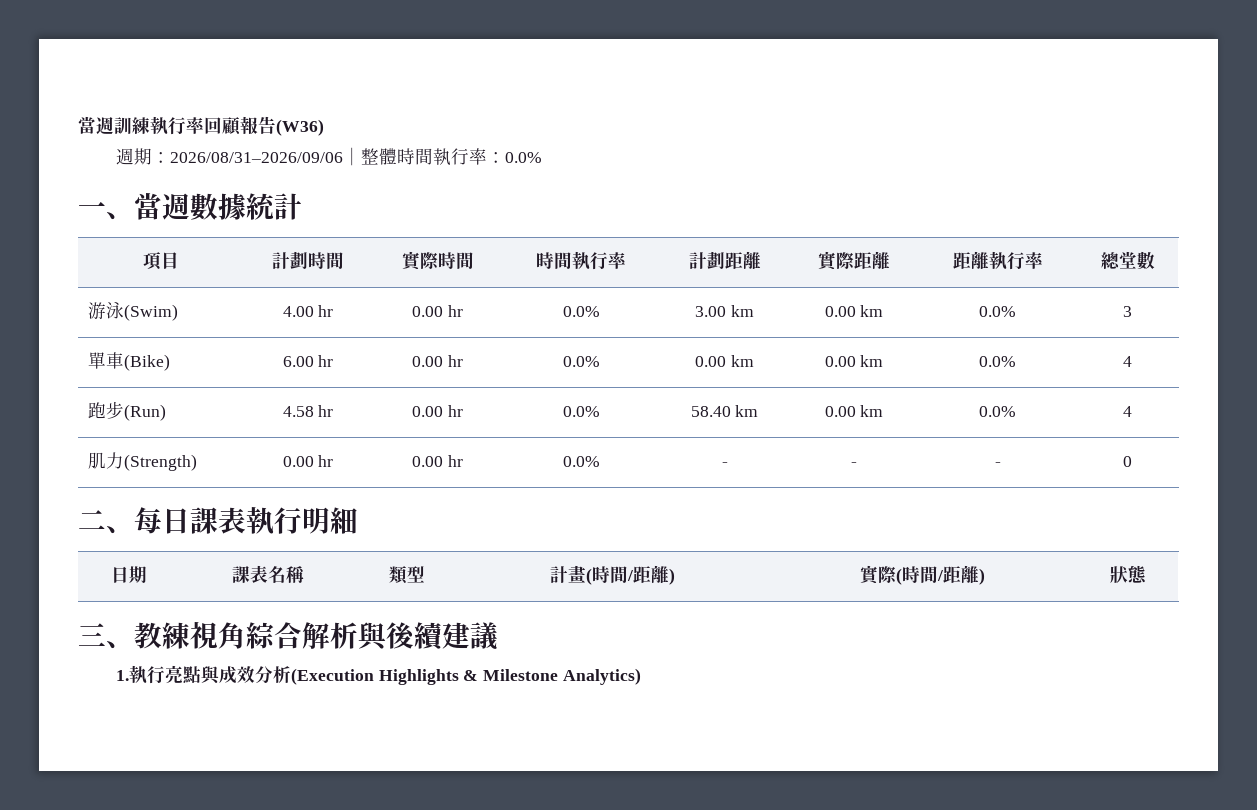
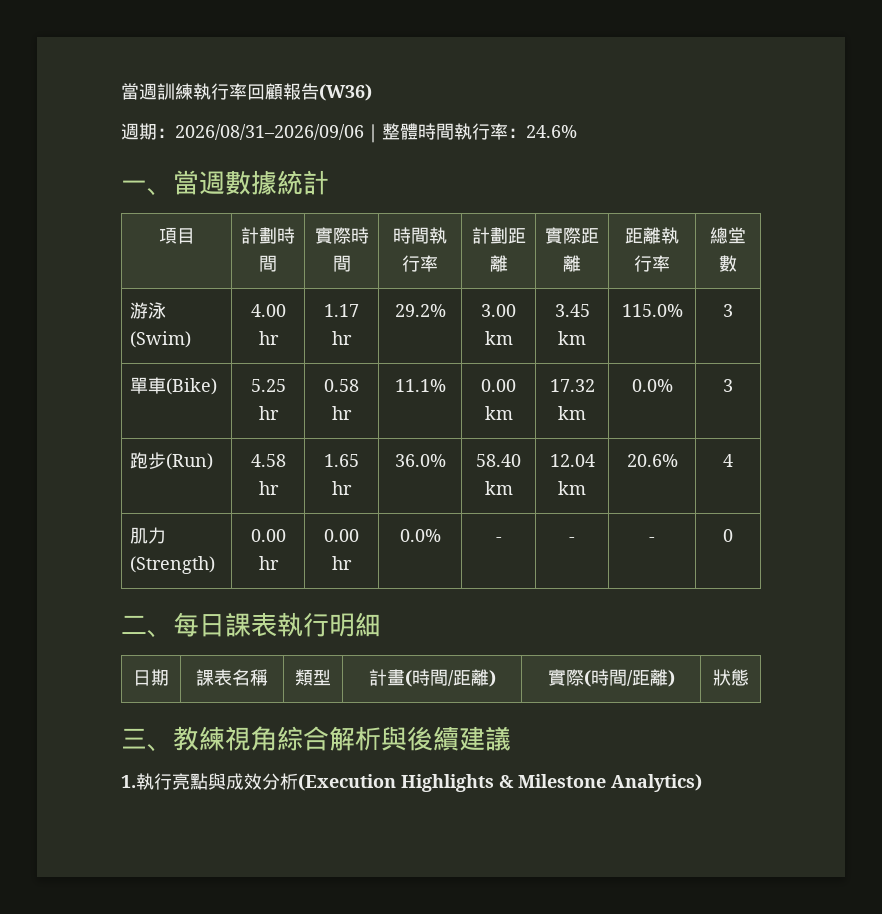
- 週期：2026/08/31–2026/09/06｜整體時間執行率：0.0%
+ 週期：2026/08/31–2026/09/06｜整體時間執行率：24.6%
- 游泳(Swim) | 4.00 hr | 0.00 hr | 0.0% | 3.00 km | 0.00 km | 0.0% | 3
+ 游泳(Swim) | 4.00 hr | 1.17 hr | 29.2% | 3.00 km | 3.45 km | 115.0% | 3
- 單車(Bike) | 6.00 hr | 0.00 hr | 0.0% | 0.00 km | 0.00 km | 0.0% | 4
+ 單車(Bike) | 5.25 hr | 0.58 hr | 11.1% | 0.00 km | 17.32 km | 0.0% | 3
- 跑步(Run) | 4.58 hr | 0.00 hr | 0.0% | 58.40 km | 0.00 km | 0.0% | 4
+ 跑步(Run) | 4.58 hr | 1.65 hr | 36.0% | 58.40 km | 12.04 km | 20.6% | 4

